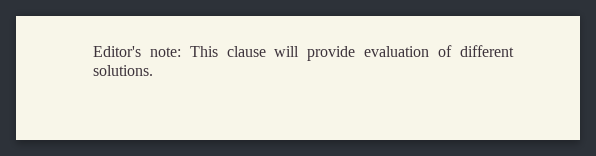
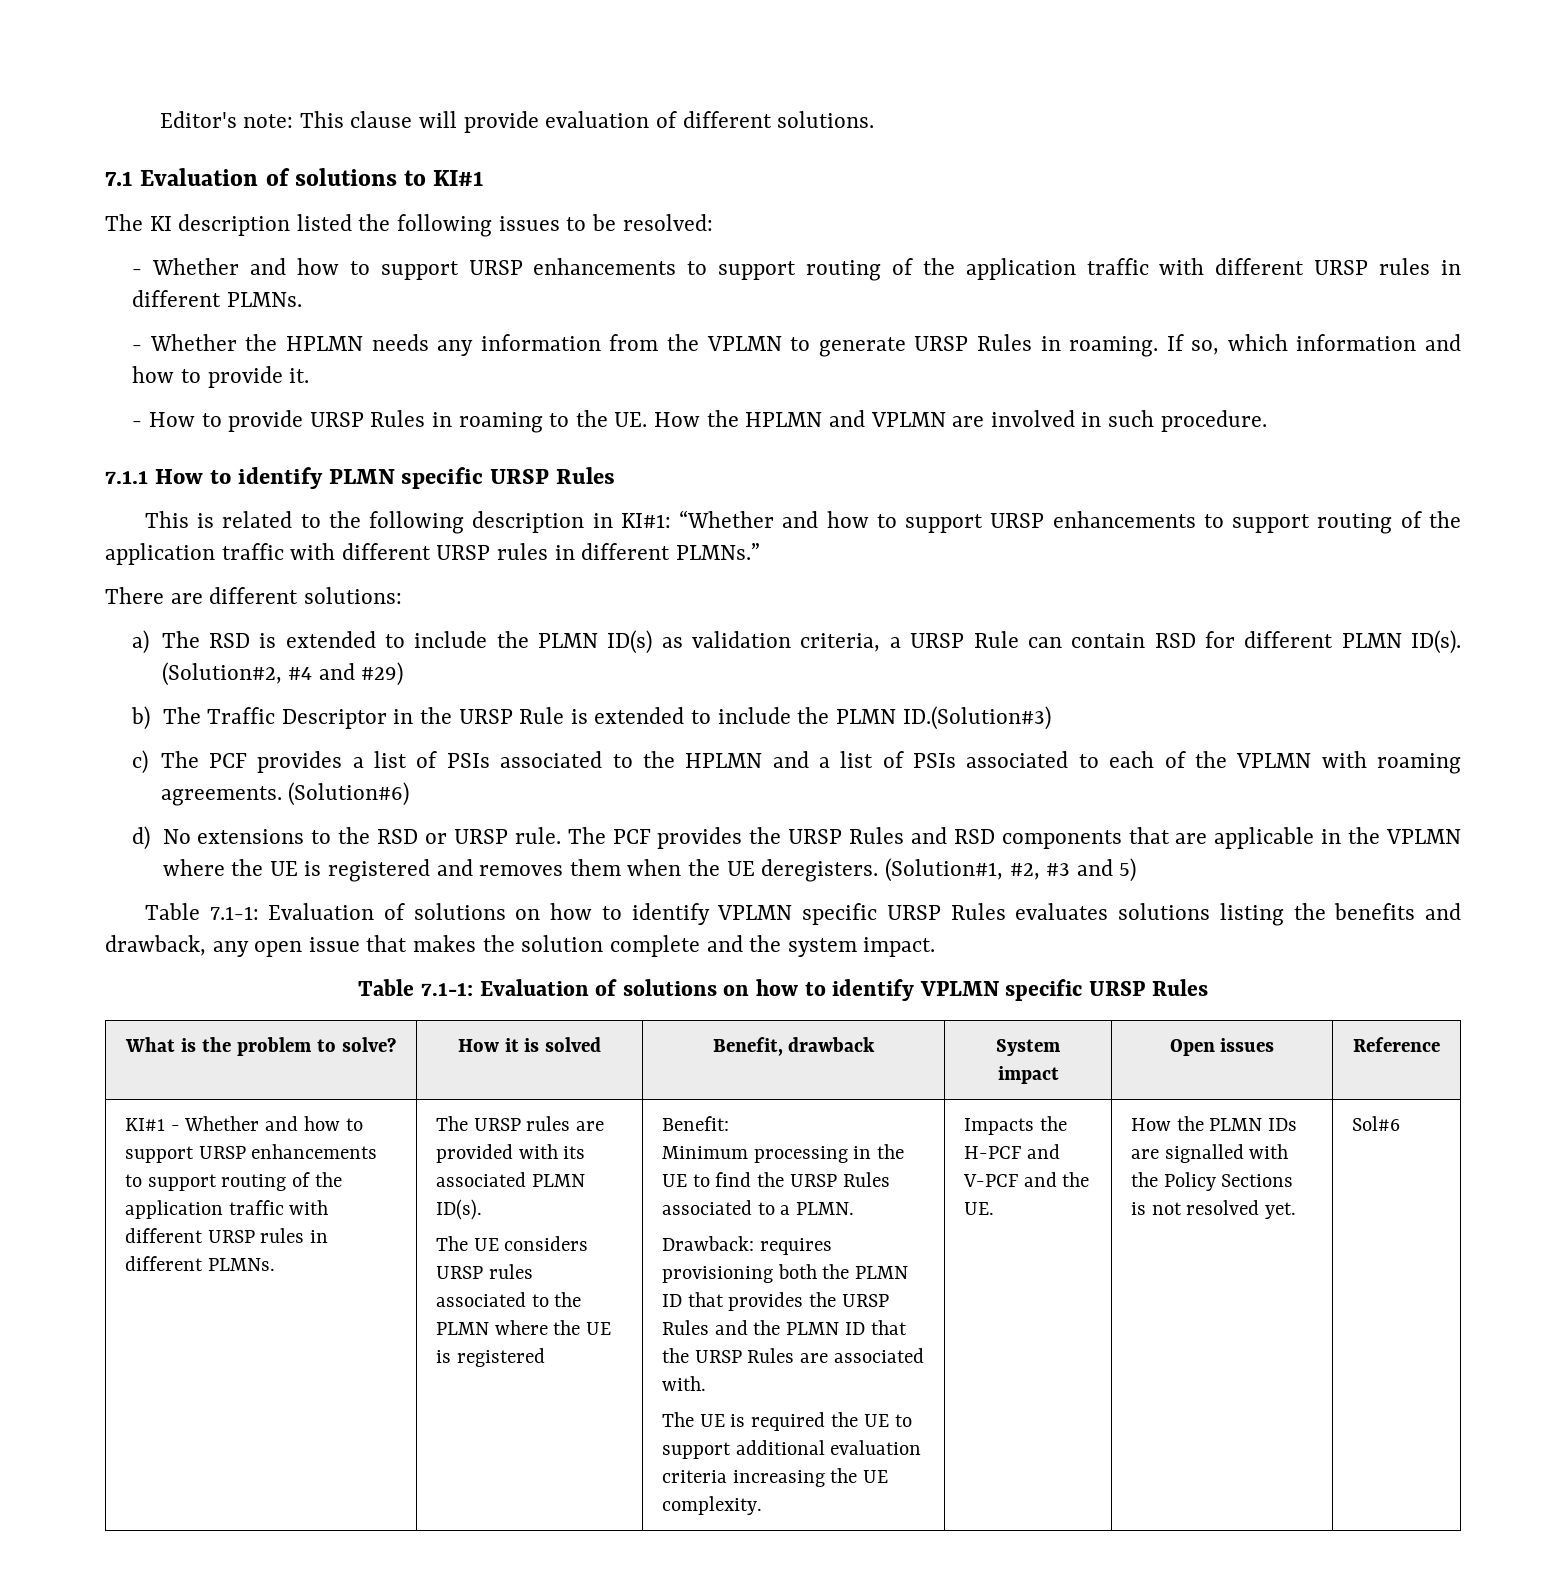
+ 7.1 Evaluation of solutions to KI#1
+ The KI description listed the following issues to be resolved:
+ - Whether and how to support URSP enhancements to support routing of the application traffic with different URSP rules in different PLMNs.
+ - Whether the HPLMN needs any information from the VPLMN to generate URSP Rules in roaming. If so, which information and how to provide it.
+ - How to provide URSP Rules in roaming to the UE. How the HPLMN and VPLMN are involved in such procedure.
+ 7.1.1 How to identify PLMN specific URSP Rules
+ This is related to the following description in KI#1: “Whether and how to support URSP enhancements to support routing of the application traffic with different URSP rules in different PLMNs.”
+ There are different solutions:
+ a) The RSD is extended to include the PLMN ID(s) as validation criteria, a URSP Rule can contain RSD for different PLMN ID(s). (Solution#2, #4 and #29)
+ b) The Traffic Descriptor in the URSP Rule is extended to include the PLMN ID.(Solution#3)
+ c) The PCF provides a list of PSIs associated to the HPLMN and a list of PSIs associated to each of the VPLMN with roaming agreements. (Solution#6)
+ d) No extensions to the RSD or URSP rule. The PCF provides the URSP Rules and RSD components that are applicable in the VPLMN where the UE is registered and removes them when the UE deregisters. (Solution#1, #2, #3 and 5)
+ Table 7.1-1: Evaluation of solutions on how to identify VPLMN specific URSP Rules evaluates solutions listing the benefits and drawback, any open issue that makes the solution complete and the system impact.
+ Table 7.1-1: Evaluation of solutions on how to identify VPLMN specific URSP Rules
+ What is the problem to solve? | How it is solved | Benefit, drawback | System impact | Open issues | Reference
+ KI#1 - Whether and how to support URSP enhancements to support routing of the application traffic with different URSP rules in different PLMNs. | The URSP rules are provided with its associated PLMN ID(s).
+ The UE considers URSP rules associated to the PLMN where the UE is registered | Benefit:
+ Minimum processing in the UE to find the URSP Rules associated to a PLMN.
+ Drawback: requires provisioning both the PLMN ID that provides the URSP Rules and the PLMN ID that the URSP Rules are associated with.
+ The UE is required the UE to support additional evaluation criteria increasing the UE complexity. | Impacts the H-PCF and V-PCF and the UE. | How the PLMN IDs are signalled with the Policy Sections is not resolved yet. | Sol#6

